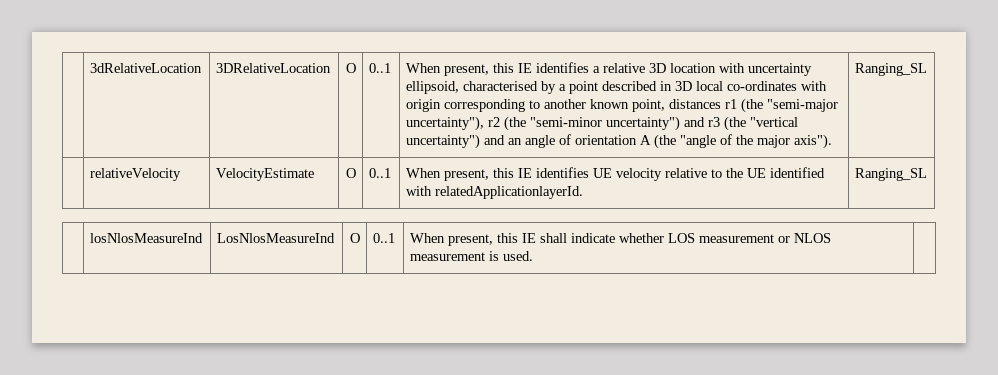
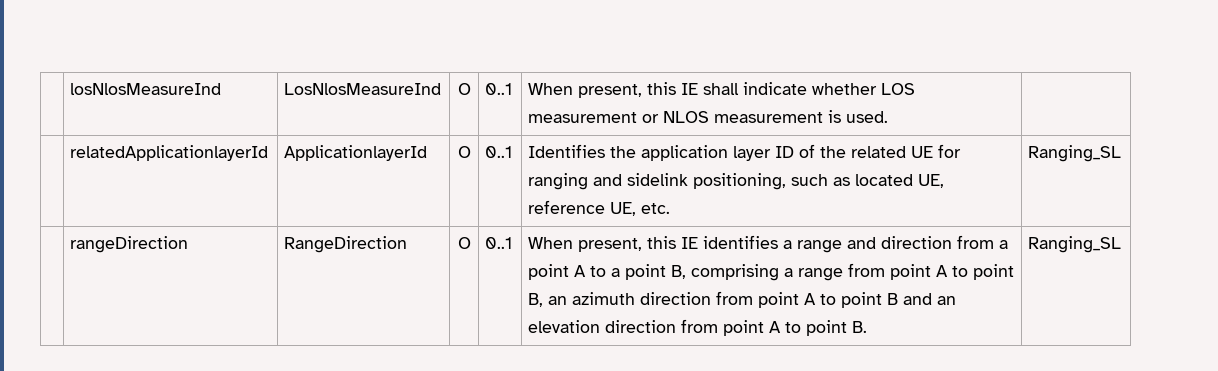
- 3dRelativeLocation | 3DRelativeLocation | O | 0..1 | When present, this IE identifies a relative 3D location with uncertainty ellipsoid, characterised by a point described in 3D local co-ordinates with origin corresponding to another known point, distances r1 (the "semi-major uncertainty"), r2 (the "semi-minor uncertainty") and r3 (the "vertical uncertainty") and an angle of orientation A (the "angle of the major axis"). | Ranging_SL
- | relativeVelocity | VelocityEstimate | O | 0..1 | When present, this IE identifies UE velocity relative to the UE identified with relatedApplicationlayerId. | Ranging_SL
+ | relatedApplicationlayerId | ApplicationlayerId | O | 0..1 | Identifies the application layer ID of the related UE for ranging and sidelink positioning, such as located UE, reference UE, etc. | Ranging_SL
+ | rangeDirection | RangeDirection | O | 0..1 | When present, this IE identifies a range and direction from a point A to a point B, comprising a range from point A to point B, an azimuth direction from point A to point B and an elevation direction from point A to point B. | Ranging_SL

